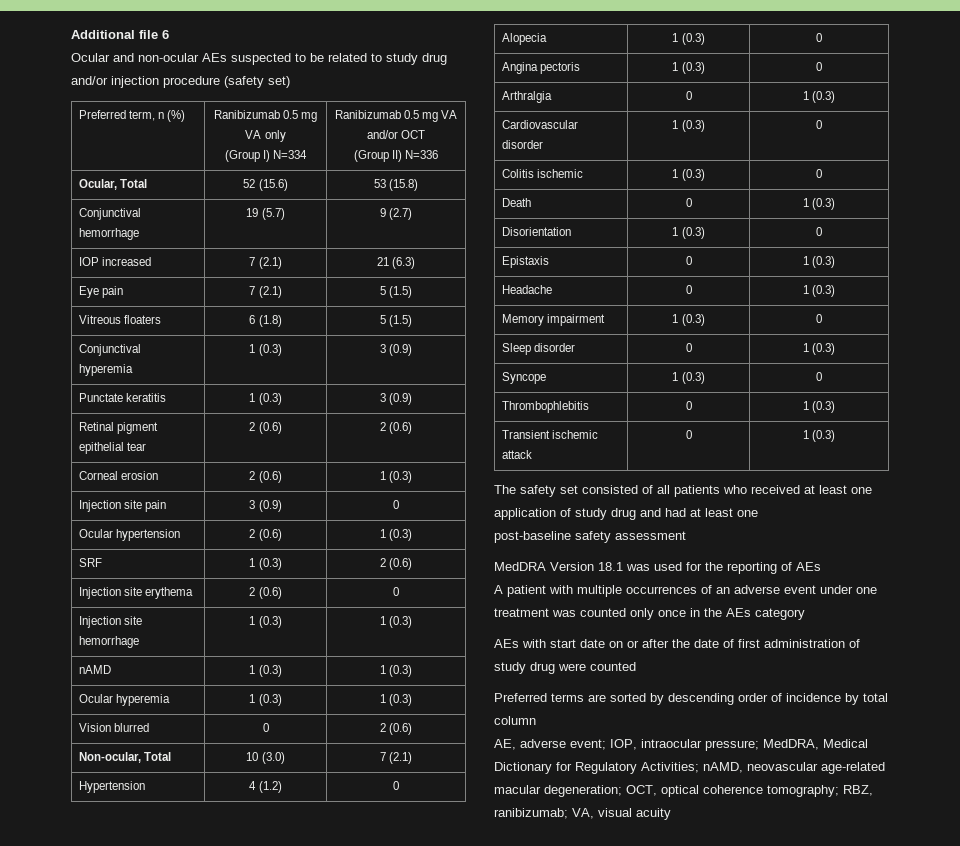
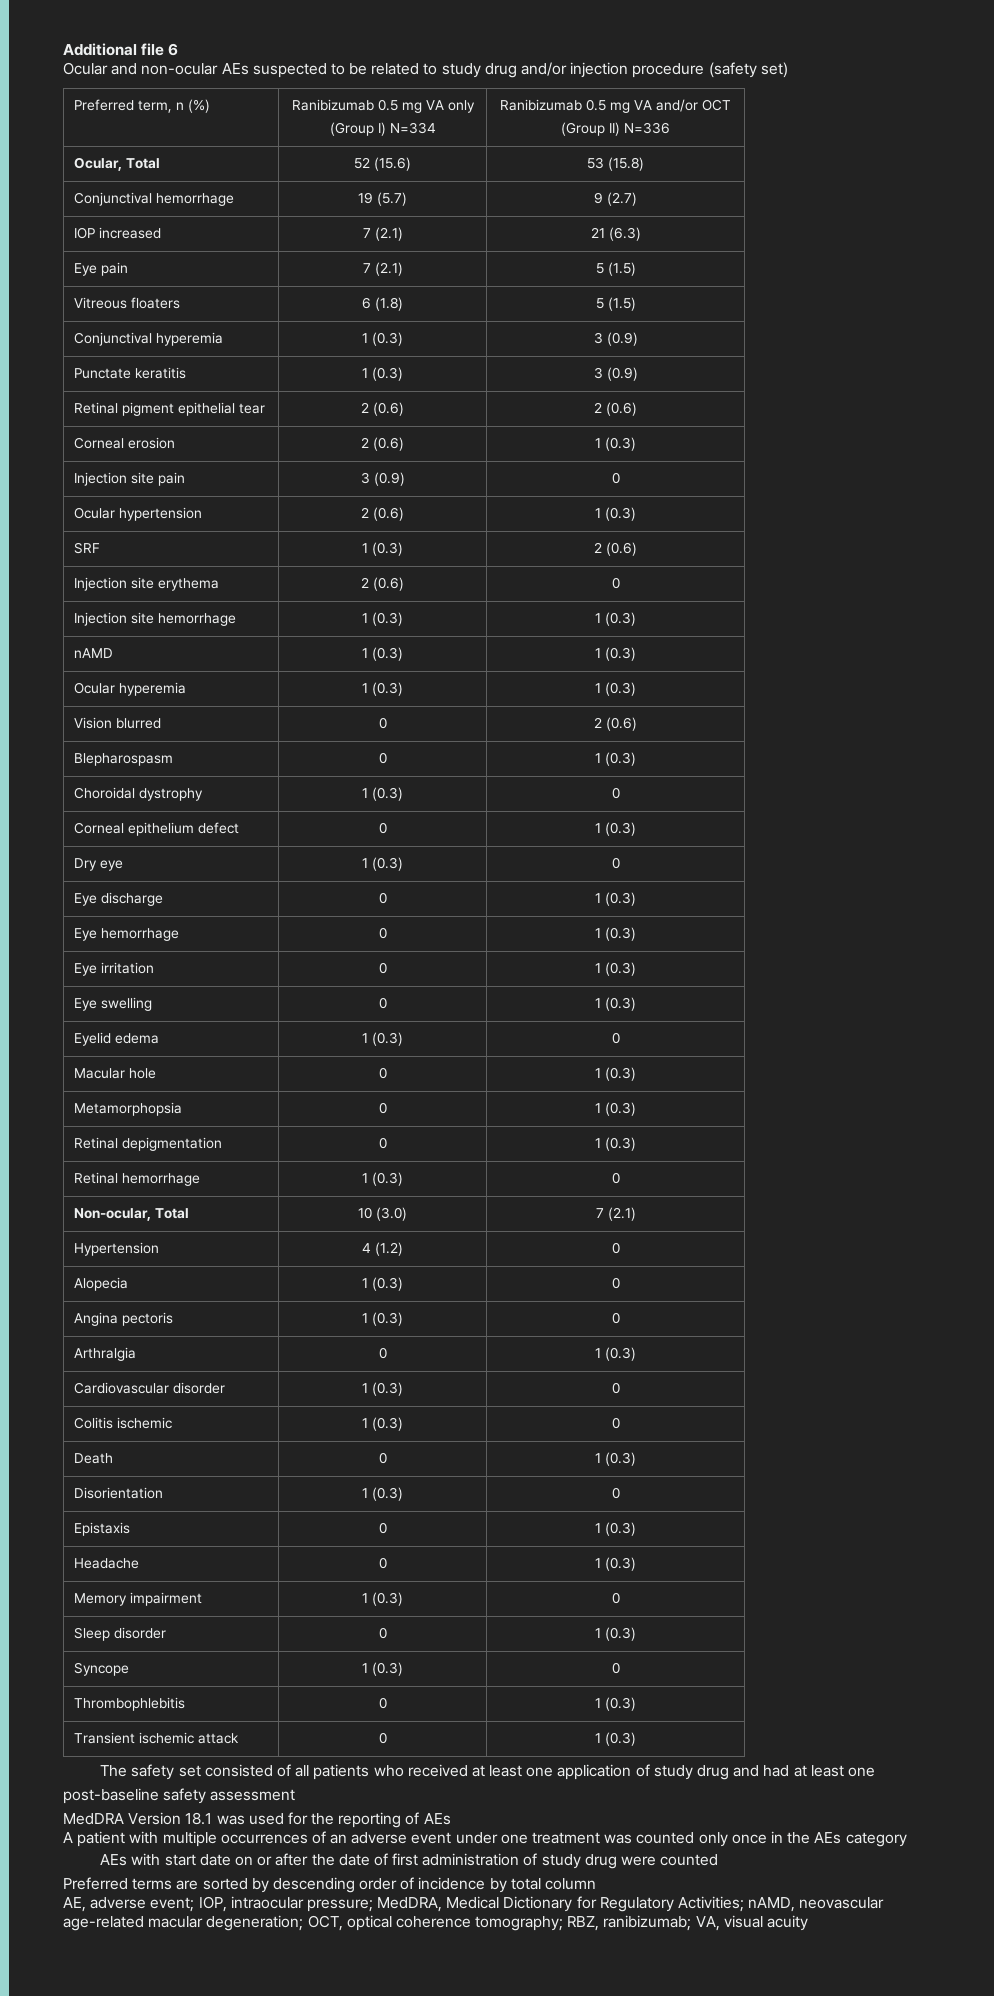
+ Blepharospasm | 0 | 1 (0.3)
+ Choroidal dystrophy | 1 (0.3) | 0
+ Corneal epithelium defect | 0 | 1 (0.3)
+ Dry eye | 1 (0.3) | 0
+ Eye discharge | 0 | 1 (0.3)
+ Eye hemorrhage | 0 | 1 (0.3)
+ Eye irritation | 0 | 1 (0.3)
+ Eye swelling | 0 | 1 (0.3)
+ Eyelid edema | 1 (0.3) | 0
+ Macular hole | 0 | 1 (0.3)
+ Metamorphopsia | 0 | 1 (0.3)
+ Retinal depigmentation | 0 | 1 (0.3)
+ Retinal hemorrhage | 1 (0.3) | 0

